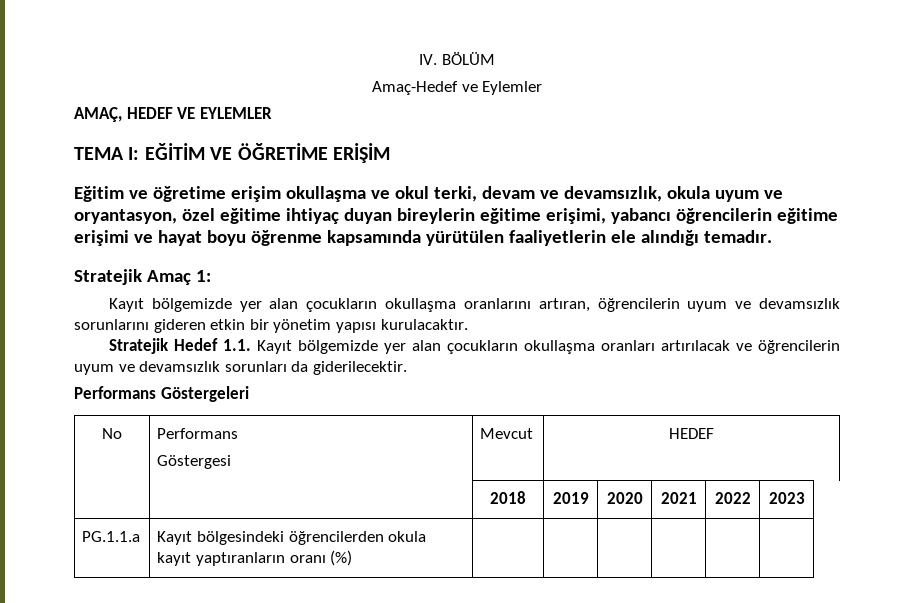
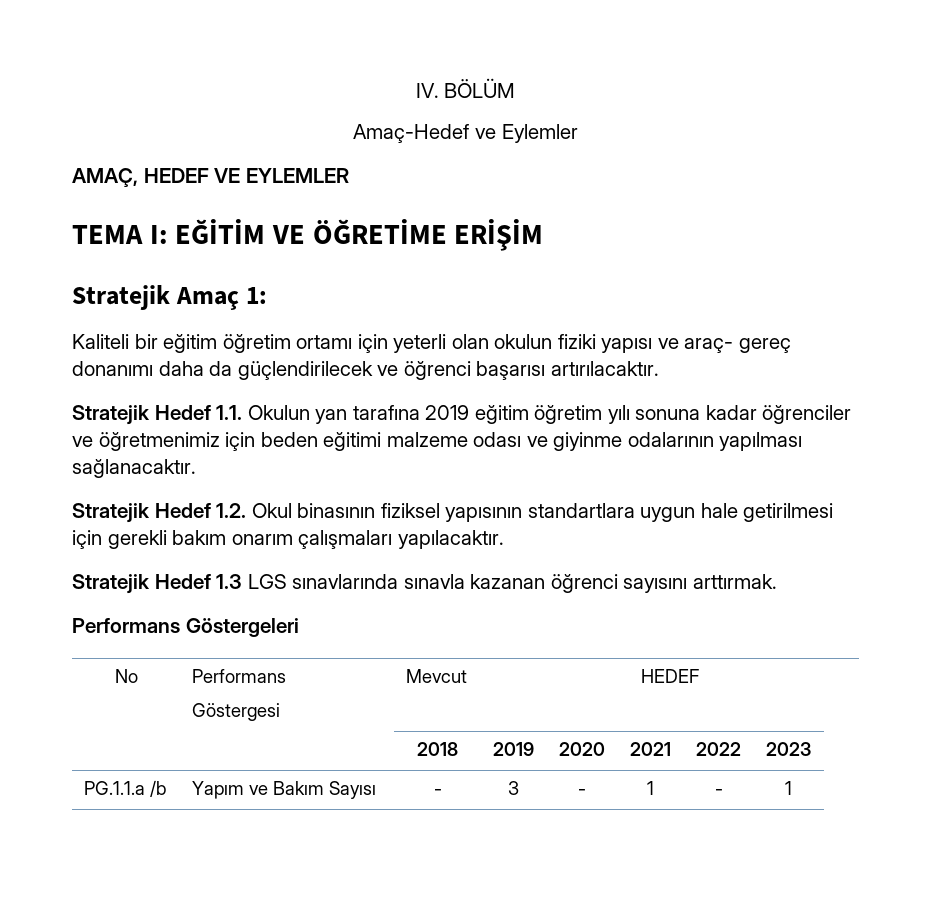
- Eğitim ve öğretime erişim okullaşma ve okul terki, devam ve devamsızlık, okula uyum ve oryantasyon, özel eğitime ihtiyaç duyan bireylerin eğitime erişimi, yabancı öğrencilerin eğitime erişimi ve hayat boyu öğrenme kapsamında yürütülen faaliyetlerin ele alındığı temadır.
  Stratejik Amaç 1:
- Kayıt bölgemizde yer alan çocukların okullaşma oranlarını artıran, öğrencilerin uyum ve devamsızlık sorunlarını gideren etkin bir yönetim yapısı kurulacaktır.
- Stratejik Hedef 1.1. Kayıt bölgemizde yer alan çocukların okullaşma oranları artırılacak ve öğrencilerin uyum ve devamsızlık sorunları da giderilecektir.
+ Kaliteli bir eğitim öğretim ortamı için yeterli olan okulun fiziki yapısı ve araç- gereç donanımı daha da güçlendirilecek ve öğrenci başarısı artırılacaktır.
+ Stratejik Hedef 1.1. Okulun yan tarafına 2019 eğitim öğretim yılı sonuna kadar öğrenciler ve öğretmenimiz için beden eğitimi malzeme odası ve giyinme odalarının yapılması sağlanacaktır.
+ Stratejik Hedef 1.2. Okul binasının fiziksel yapısının standartlara uygun hale getirilmesi için gerekli bakım onarım çalışmaları yapılacaktır.
+ Stratejik Hedef 1.3 LGS sınavlarında sınavla kazanan öğrenci sayısını arttırmak.
- PG.1.1.a | Kayıt bölgesindeki öğrencilerden okula kayıt yaptıranların oranı (%) | | | | | |
+ PG.1.1.a /b | Yapım ve Bakım Sayısı | - | 3 | - | 1 | - | 1

